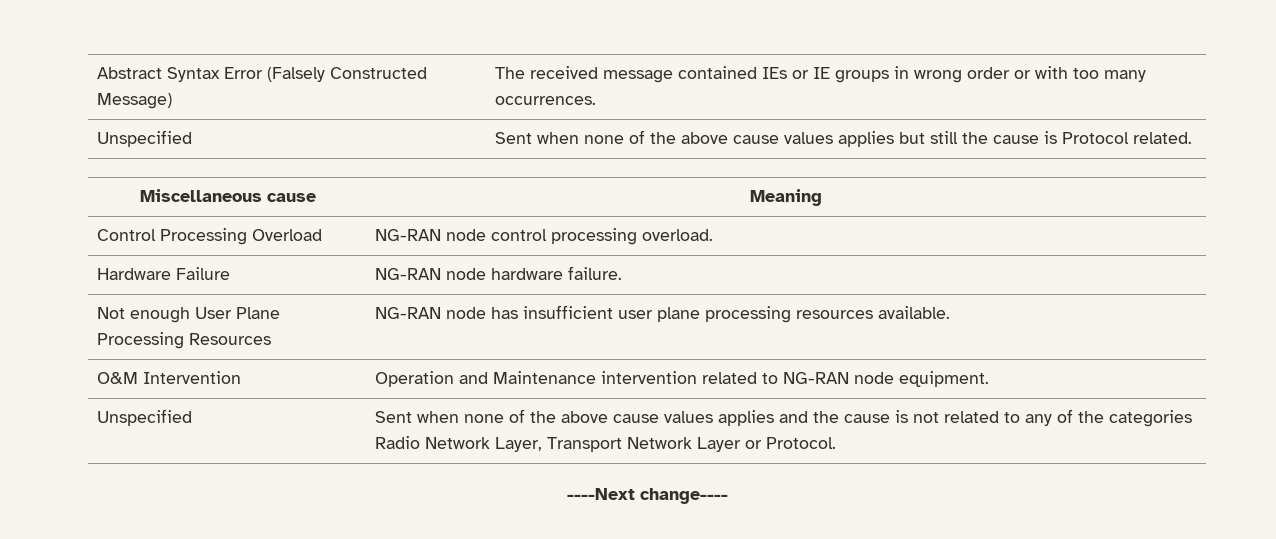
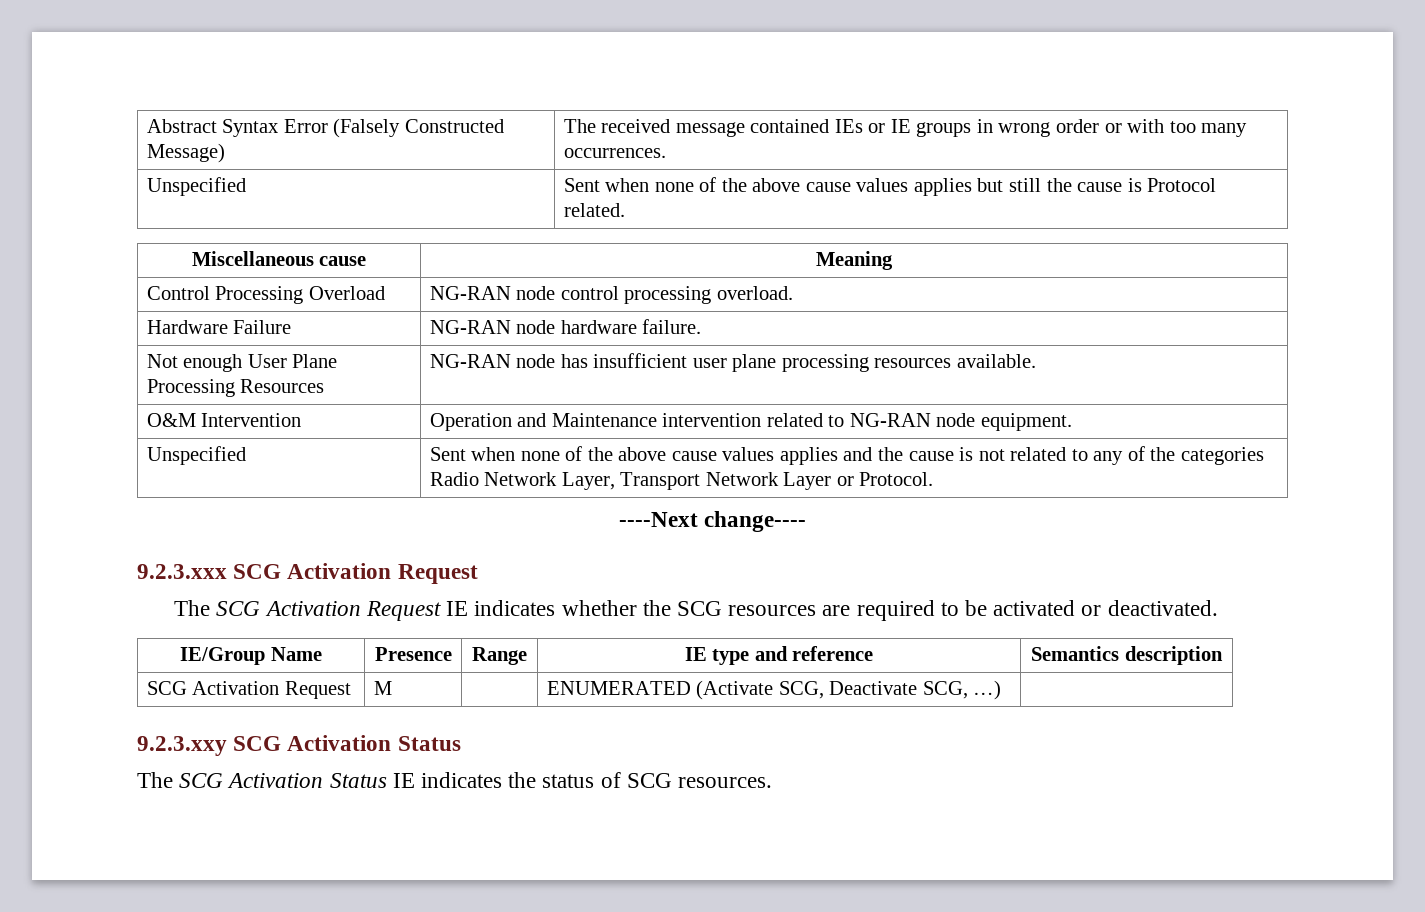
+ 9.2.3.xxx SCG Activation Request
+ The SCG Activation Request IE indicates whether the SCG resources are required to be activated or deactivated.
+ IE/Group Name | Presence | Range | IE type and reference | Semantics description
+ SCG Activation Request | M | | ENUMERATED (Activate SCG, Deactivate SCG, …) |
+ 9.2.3.xxy SCG Activation Status
+ The SCG Activation Status IE indicates the status of SCG resources.

